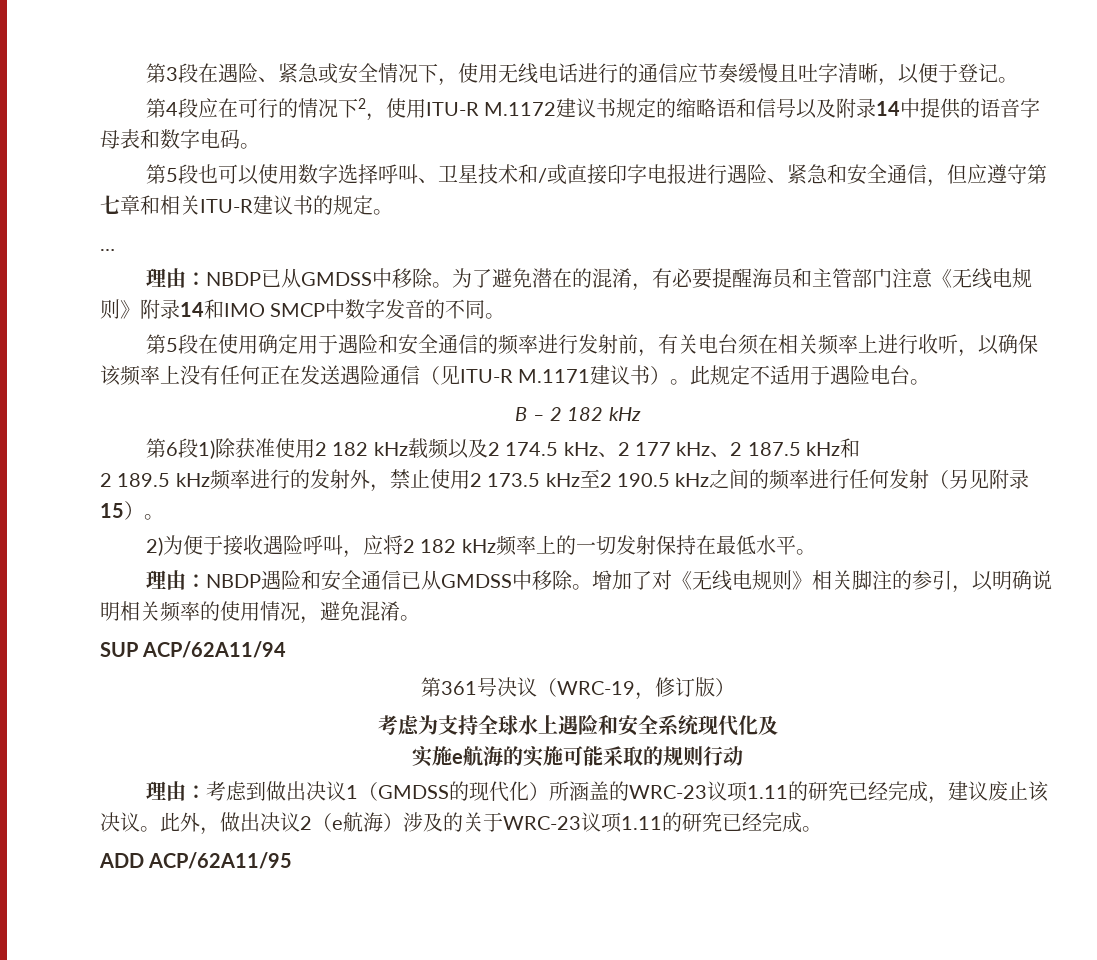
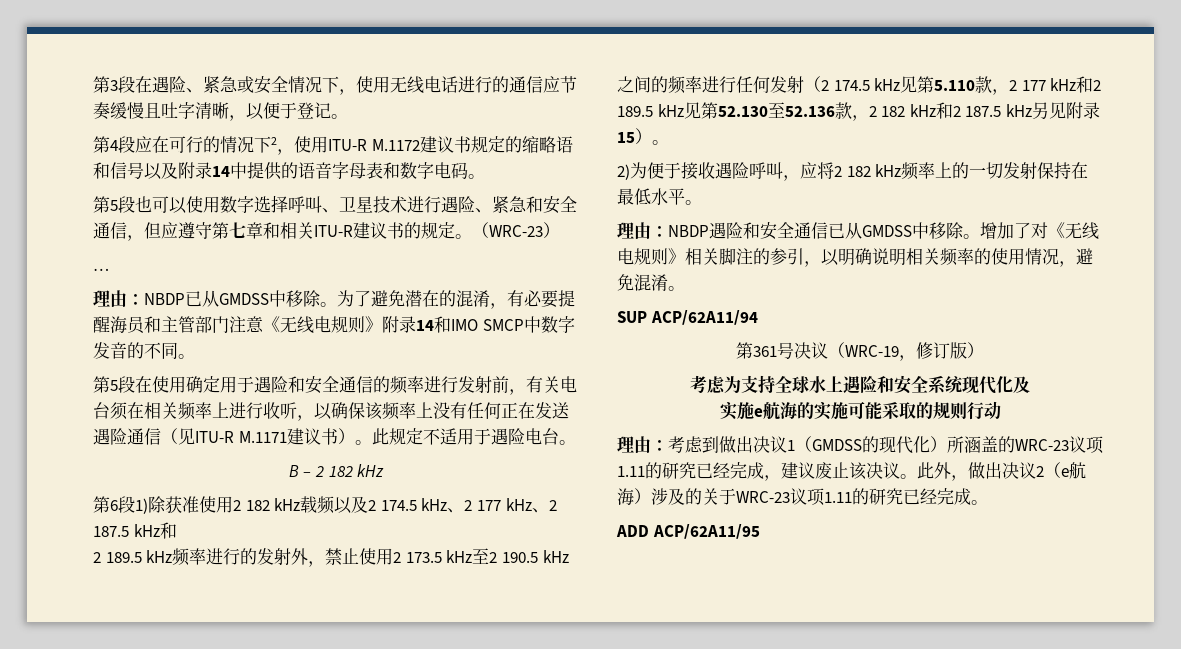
- 第5段也可以使用数字选择呼叫、卫星技术和/或直接印字电报进行遇险、紧急和安全通信，但应遵守第七章和相关ITU-R建议书的规定。
+ 第5段也可以使用数字选择呼叫、卫星技术进行遇险、紧急和安全通信，但应遵守第七章和相关ITU-R建议书的规定。（WRC-23）
- 2 189.5 kHz频率进行的发射外，禁止使用2 173.5 kHz至2 190.5 kHz之间的频率进行任何发射（另见附录15）。
+ 2 189.5 kHz频率进行的发射外，禁止使用2 173.5 kHz至2 190.5 kHz之间的频率进行任何发射（2 174.5 kHz见第5.110款，2 177 kHz和2 189.5 kHz见第52.130至52.136款，2 182 kHz和2 187.5 kHz另见附录15）。

